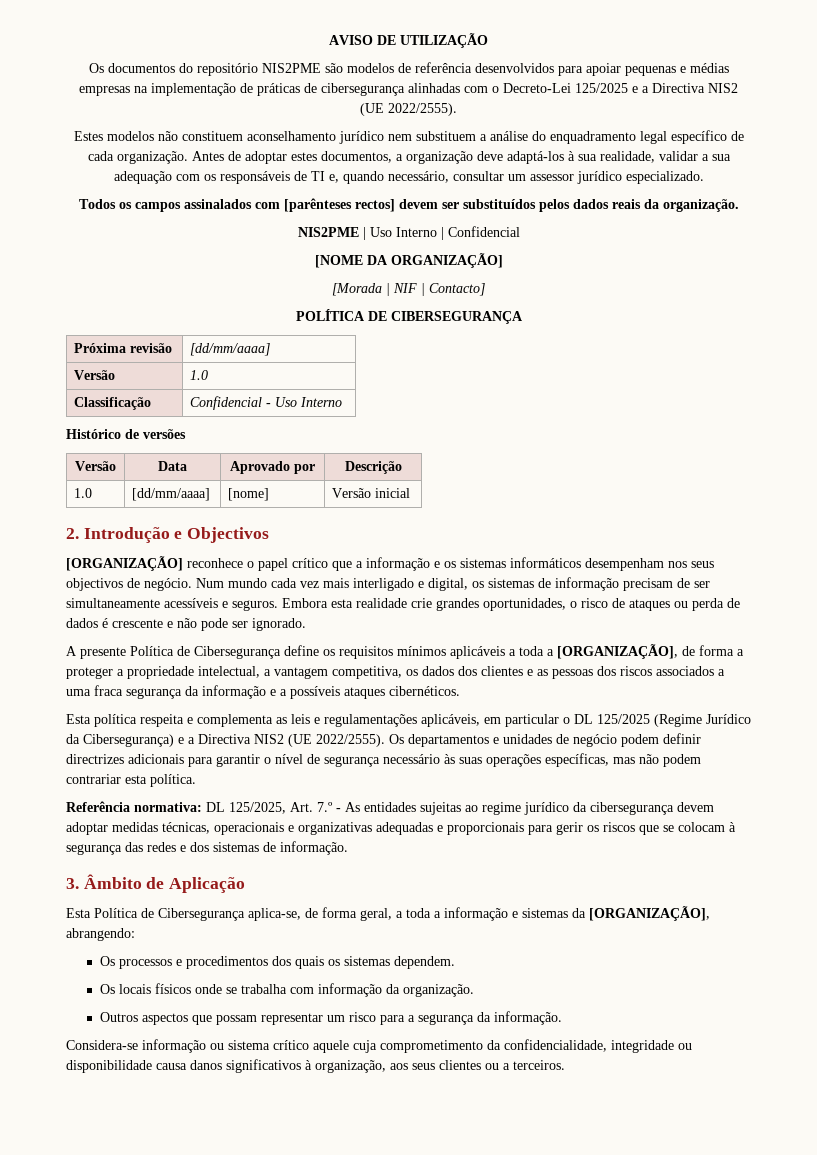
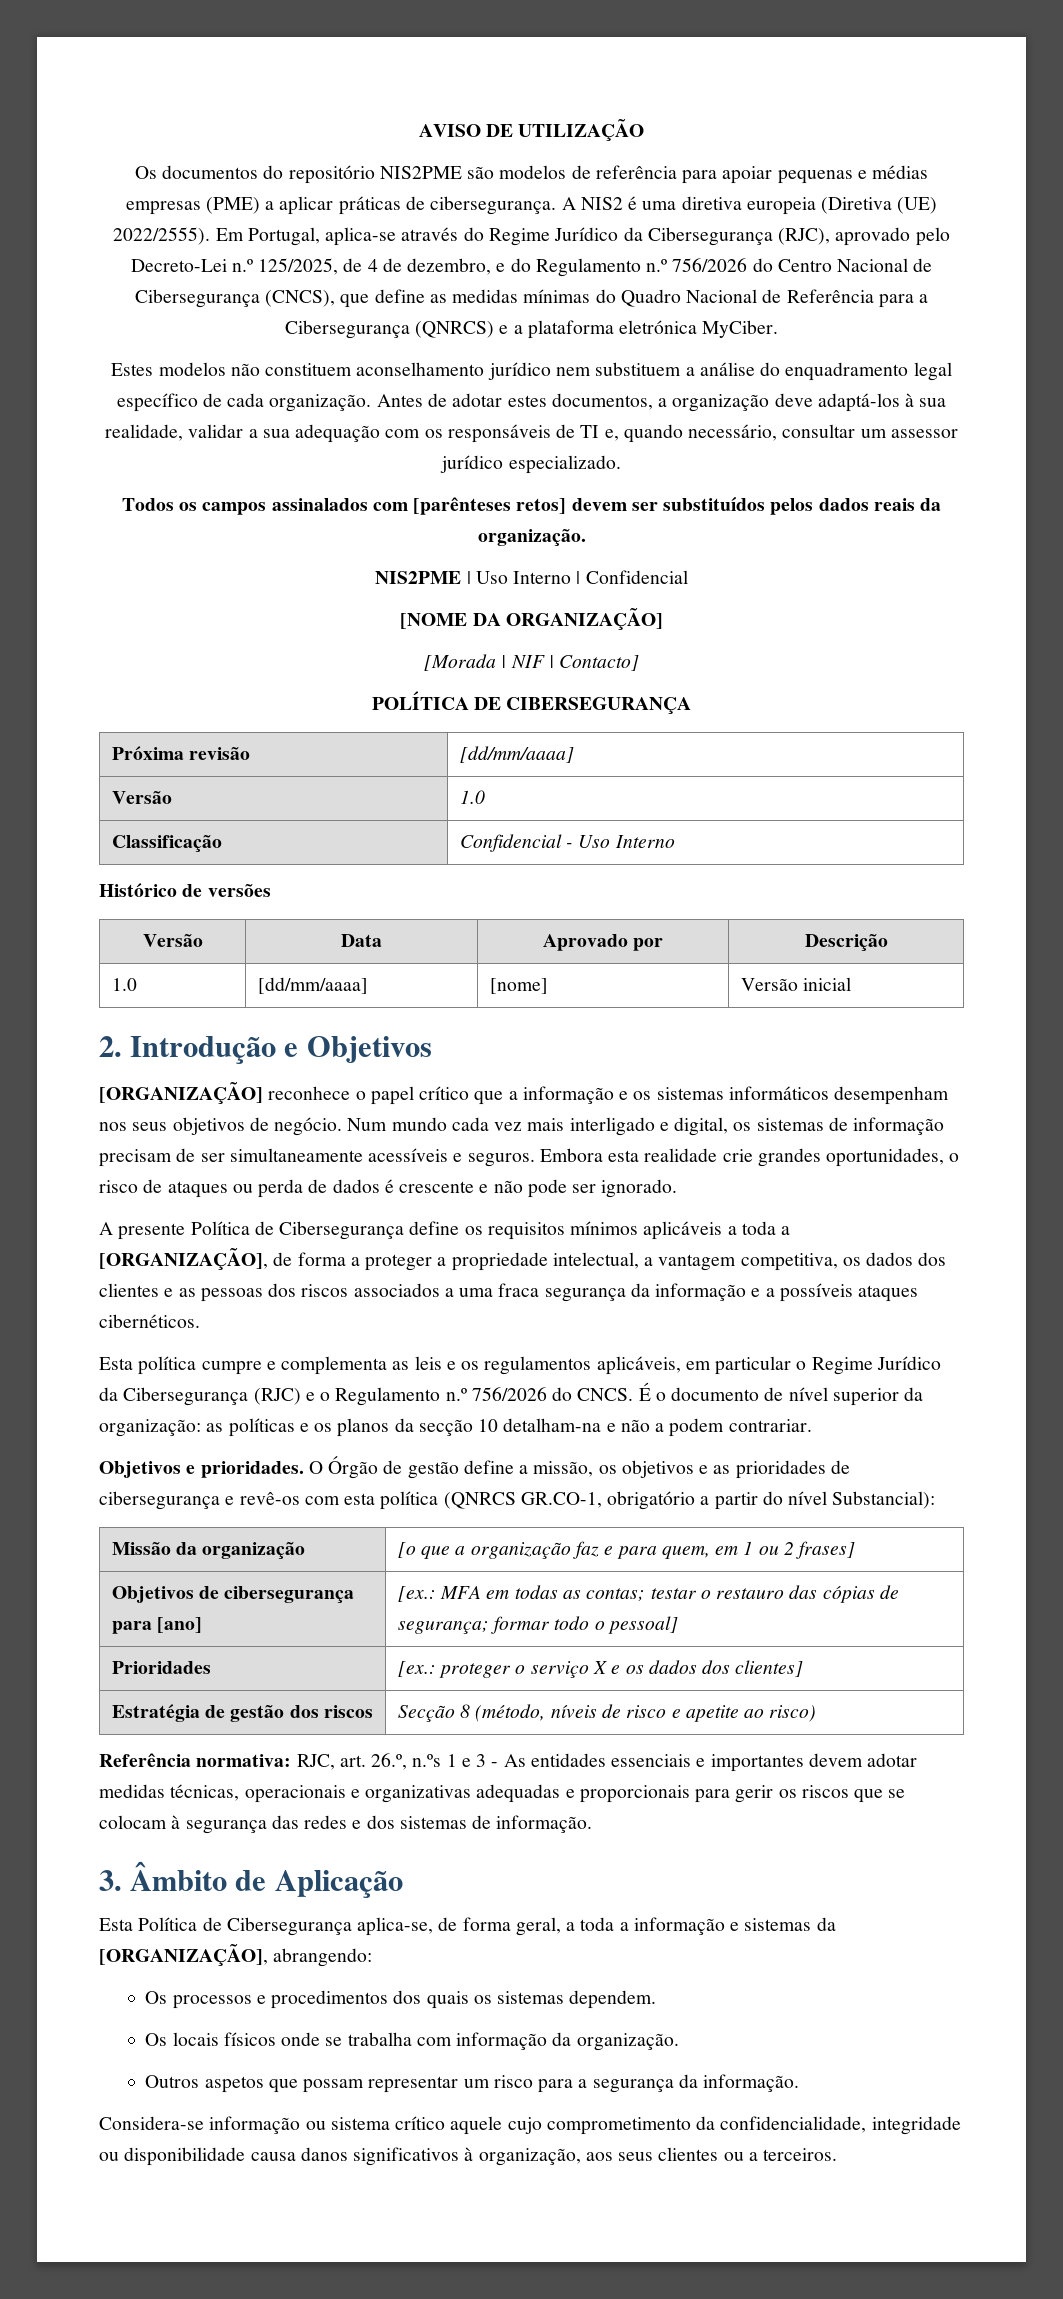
- Os documentos do repositório NIS2PME são modelos de referência desenvolvidos para apoiar pequenas e médias empresas na implementação de práticas de cibersegurança alinhadas com o Decreto-Lei 125/2025 e a Directiva NIS2 (UE 2022/2555).
+ Os documentos do repositório NIS2PME são modelos de referência para apoiar pequenas e médias empresas (PME) a aplicar práticas de cibersegurança. A NIS2 é uma diretiva europeia (Diretiva (UE) 2022/2555). Em Portugal, aplica-se através do Regime Jurídico da Cibersegurança (RJC), aprovado pelo Decreto-Lei n.º 125/2025, de 4 de dezembro, e do Regulamento n.º 756/2026 do Centro Nacional de Cibersegurança (CNCS), que define as medidas mínimas do Quadro Nacional de Referência para a Cibersegurança (QNRCS) e a plataforma eletrónica MyCiber.
- Antes de adoptar estes documentos, a organização deve adaptá-los à sua realidade, validar a sua adequação com os responsáveis de TI e, quando necessário, consultar um assessor jurídico especializado.
+ Antes de adotar estes documentos, a organização deve adaptá-los à sua realidade, validar a sua adequação com os responsáveis de TI e, quando necessário, consultar um assessor jurídico especializado.
- Todos os campos assinalados com [parênteses rectos] devem ser substituídos pelos dados reais da organização.
+ Todos os campos assinalados com [parênteses retos] devem ser substituídos pelos dados reais da organização.
- 2. Introdução e Objectivos
+ 2. Introdução e Objetivos
- [ORGANIZAÇÃO] reconhece o papel crítico que a informação e os sistemas informáticos desempenham nos seus objectivos de negócio.
+ [ORGANIZAÇÃO] reconhece o papel crítico que a informação e os sistemas informáticos desempenham nos seus objetivos de negócio.
- Esta política respeita e complementa as leis e regulamentações aplicáveis, em particular o DL 125/2025 (Regime Jurídico da Cibersegurança) e a Directiva NIS2 (UE 2022/2555). Os departamentos e unidades de negócio podem definir directrizes adicionais para garantir o nível de segurança necessário às suas operações específicas, mas não podem contrariar esta política.
- Referência normativa: DL 125/2025, Art. 7.º - As entidades sujeitas ao regime jurídico da cibersegurança devem adoptar medidas técnicas, operacionais e organizativas adequadas e proporcionais para gerir os riscos que se colocam à segurança das redes e dos sistemas de informação.
+ Esta política cumpre e complementa as leis e os regulamentos aplicáveis, em particular o Regime Jurídico da Cibersegurança (RJC) e o Regulamento n.º 756/2026 do CNCS. É o documento de nível superior da organização: as políticas e os planos da secção 10 detalham-na e não a podem contrariar.
+ Objetivos e prioridades. O Órgão de gestão define a missão, os objetivos e as prioridades de cibersegurança e revê-os com esta política (QNRCS GR.CO-1, obrigatório a partir do nível Substancial):
+ Missão da organização | [o que a organização faz e para quem, em 1 ou 2 frases]
+ Objetivos de cibersegurança para [ano] | [ex.: MFA em todas as contas; testar o restauro das cópias de segurança; formar todo o pessoal]
+ Prioridades | [ex.: proteger o serviço X e os dados dos clientes]
+ Estratégia de gestão dos riscos | Secção 8 (método, níveis de risco e apetite ao risco)
+ Referência normativa: RJC, art. 26.º, n.ºs 1 e 3 - As entidades essenciais e importantes devem adotar medidas técnicas, operacionais e organizativas adequadas e proporcionais para gerir os riscos que se colocam à segurança das redes e dos sistemas de informação.
- Outros aspectos que possam representar um risco para a segurança da informação.
+ Outros aspetos que possam representar um risco para a segurança da informação.
- Considera-se informação ou sistema crítico aquele cuja comprometimento da confidencialidade, integridade ou disponibilidade causa danos significativos à organização, aos seus clientes ou a terceiros.
+ Considera-se informação ou sistema crítico aquele cujo comprometimento da confidencialidade, integridade ou disponibilidade causa danos significativos à organização, aos seus clientes ou a terceiros.

